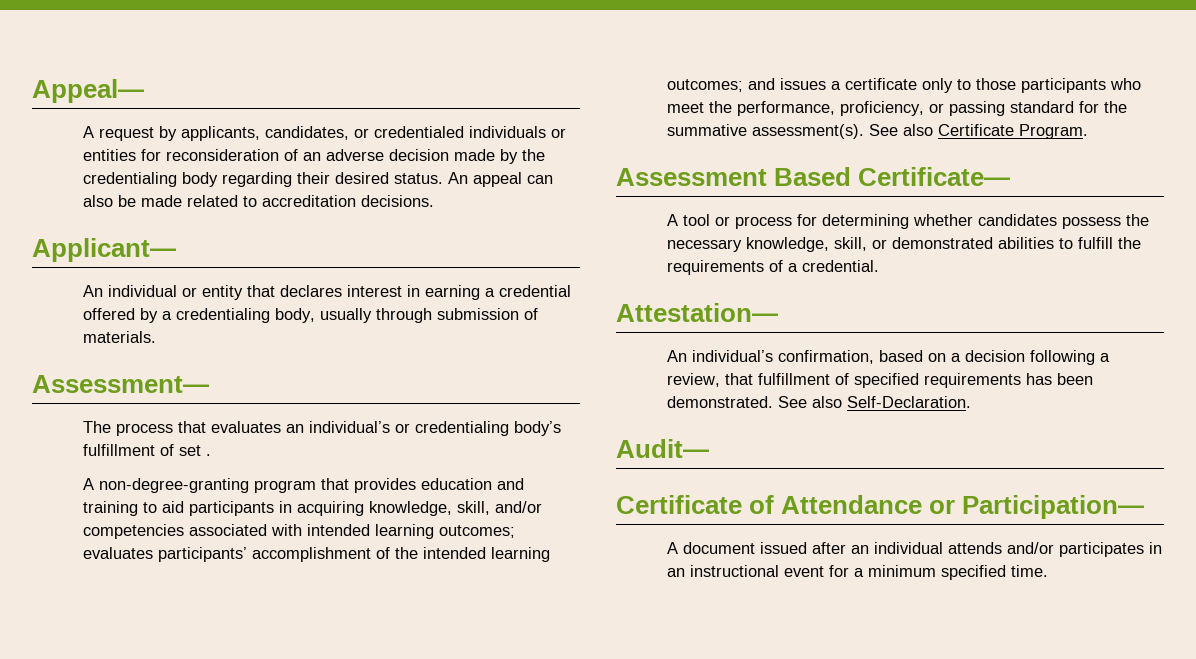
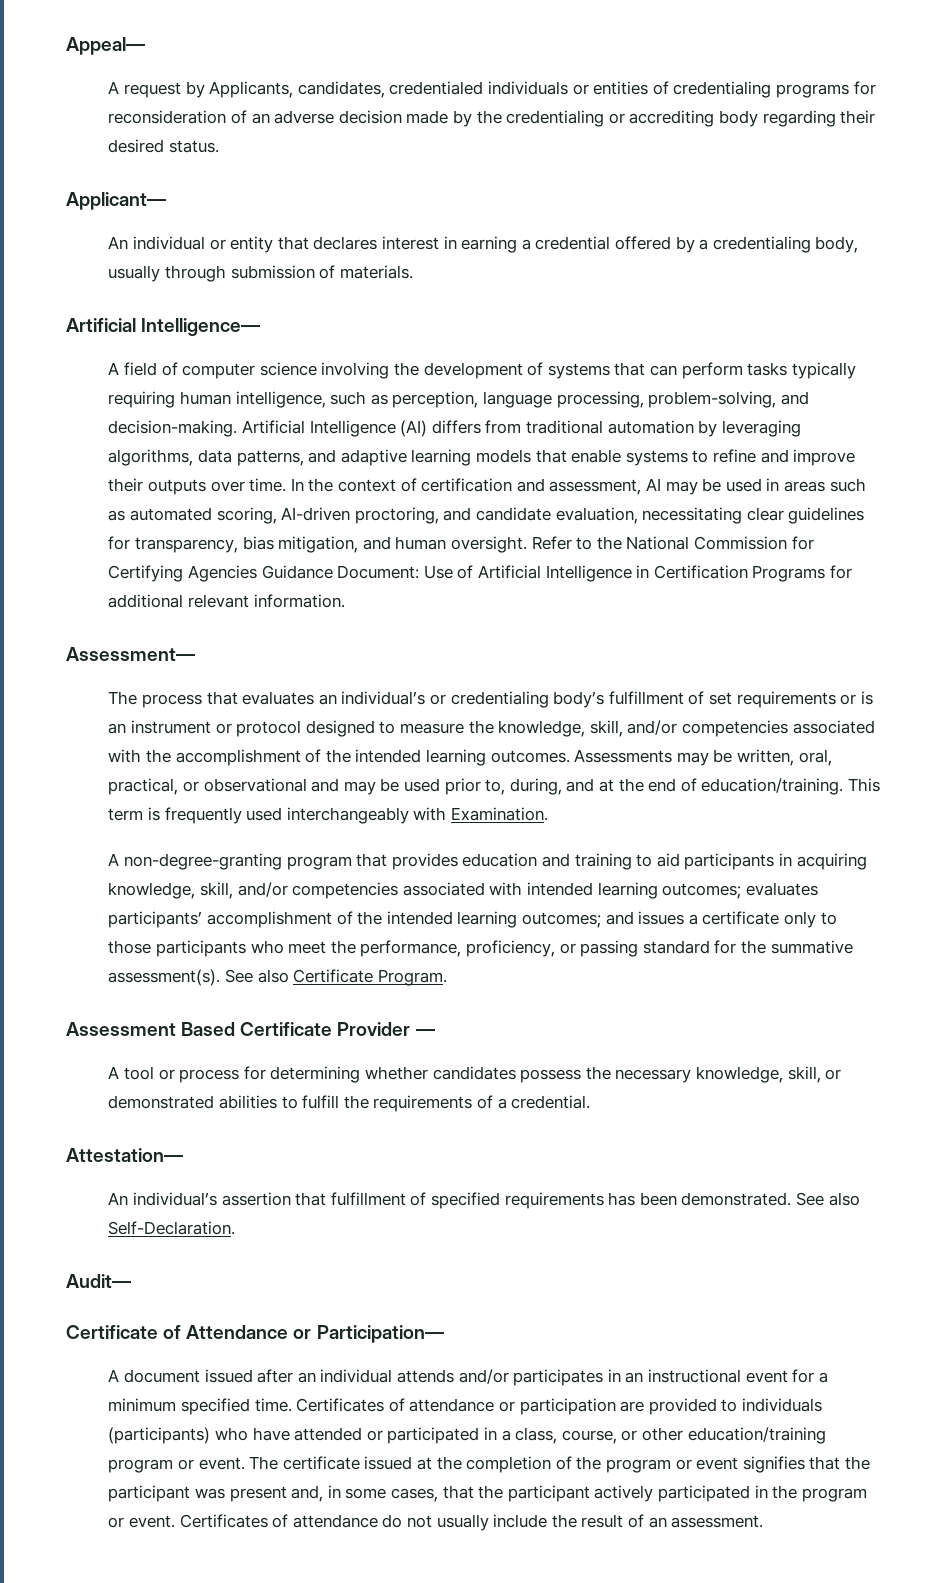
- A request by applicants, candidates, or credentialed individuals or entities for reconsideration of an adverse decision made by the credentialing body regarding their desired status. An appeal can also be made related to accreditation decisions.
+ A request by Applicants, candidates, credentialed individuals or entities of credentialing programs for reconsideration of an adverse decision made by the credentialing or accrediting body regarding their desired status.
+ Artificial Intelligence—
+ A field of computer science involving the development of systems that can perform tasks typically requiring human intelligence, such as perception, language processing, problem-solving, and decision-making. Artificial Intelligence (AI) differs from traditional automation by leveraging algorithms, data patterns, and adaptive learning models that enable systems to refine and improve their outputs over time. In the context of certification and assessment, AI may be used in areas such as automated scoring, AI-driven proctoring, and candidate evaluation, necessitating clear guidelines for transparency, bias mitigation, and human oversight. Refer to the National Commission for Certifying Agencies Guidance Document: Use of Artificial Intelligence in Certification Programs for additional relevant information.
- The process that evaluates an individual’s or credentialing body’s fulfillment of set .
+ The process that evaluates an individual’s or credentialing body’s fulfillment of set requirements or is an instrument or protocol designed to measure the knowledge, skill, and/or competencies associated with the accomplishment of the intended learning outcomes. Assessments may be written, oral, practical, or observational and may be used prior to, during, and at the end of education/training. This term is frequently used interchangeably with Examination.
- Assessment Based Certificate—
+ Assessment Based Certificate Provider —
- An individual’s confirmation, based on a decision following a review, that fulfillment of specified requirements has been demonstrated.
+ An individual’s assertion that fulfillment of specified requirements has been demonstrated.
+ Certificates of attendance or participation are provided to individuals (participants) who have attended or participated in a class, course, or other education/training program or event. The certificate issued at the completion of the program or event signifies that the participant was present and, in some cases, that the participant actively participated in the program or event. Certificates of attendance do not usually include the result of an assessment.

